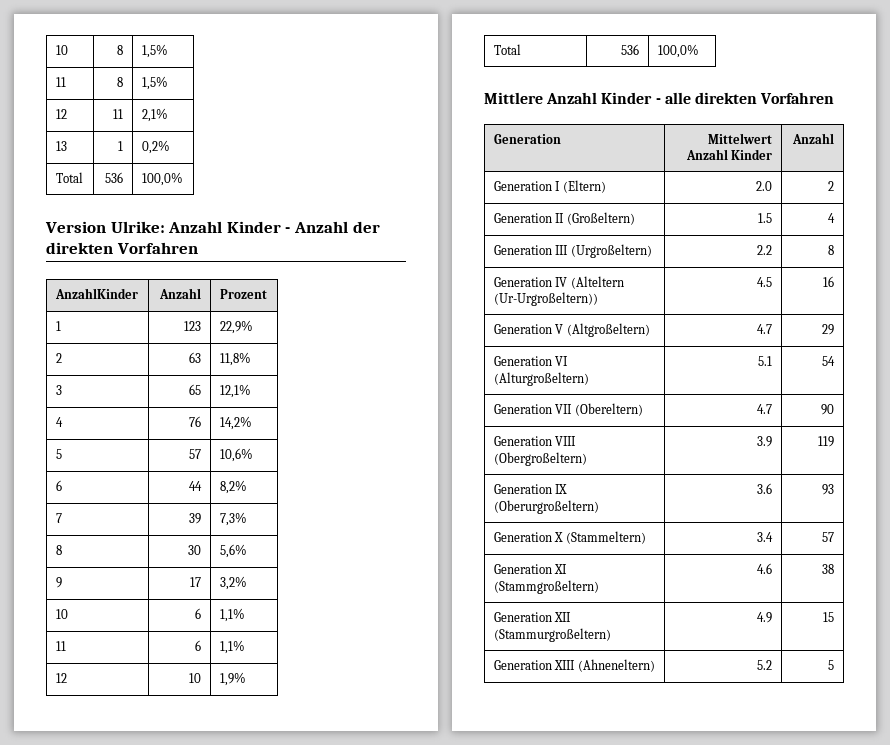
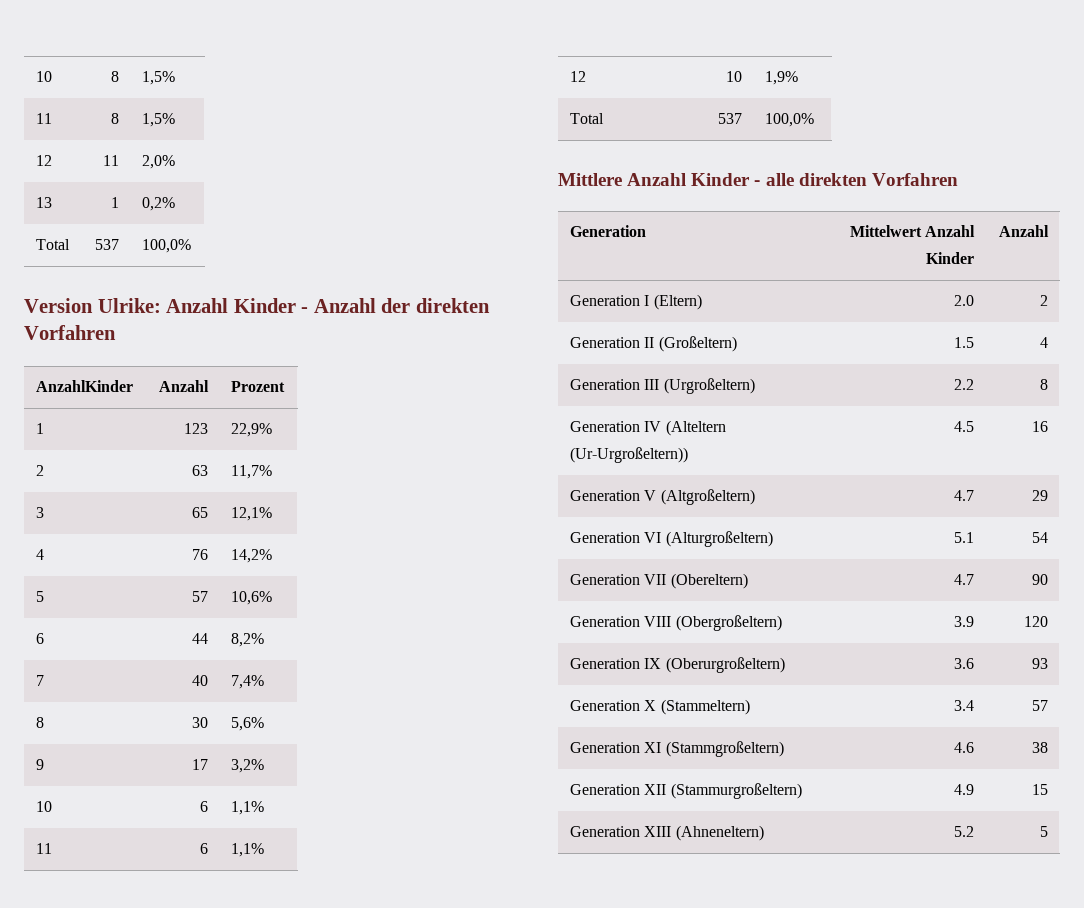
- 12 | 11 | 2,1%
+ 12 | 11 | 2,0%
  13 | 1 | 0,2%
- Total | 536 | 100,0%
+ Total | 537 | 100,0%
- 2 | 63 | 11,8%
+ 2 | 63 | 11,7%
- 7 | 39 | 7,3%
+ 7 | 40 | 7,4%
  12 | 10 | 1,9%
- Total | 536 | 100,0%
+ Total | 537 | 100,0%
- Generation VIII (Obergroßeltern) | 3.9 | 119
+ Generation VIII (Obergroßeltern) | 3.9 | 120

